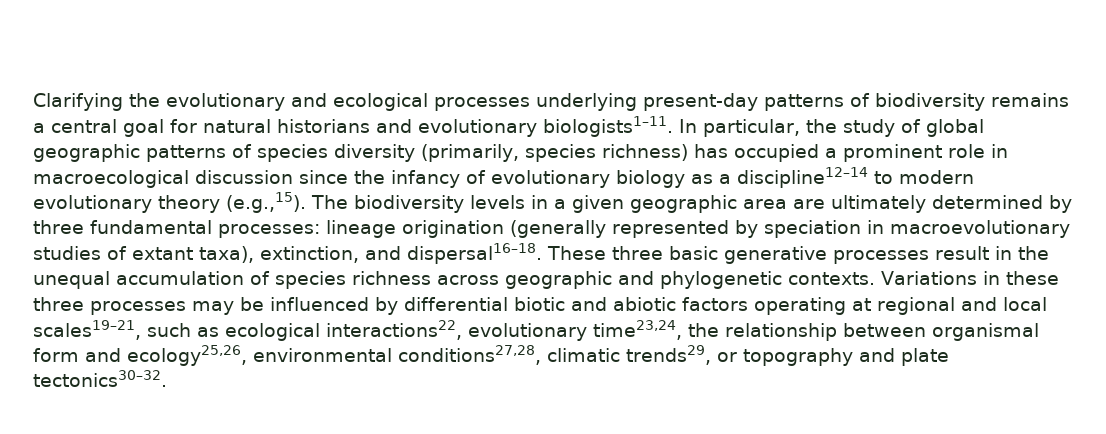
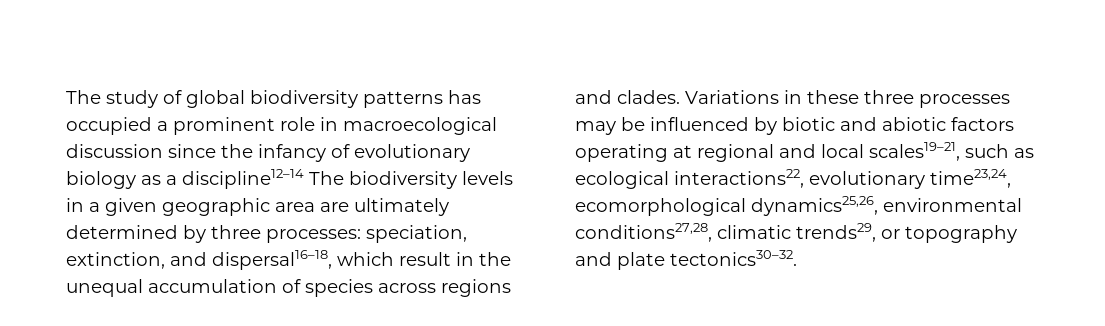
- Clarifying the evolutionary and ecological processes underlying present-day patterns of biodiversity remains a central goal for natural historians and evolutionary biologists1–11. In particular, the study of global geographic patterns of species diversity (primarily, species richness) has occupied a prominent role in macroecological discussion since the infancy of evolutionary biology as a discipline12–14 to modern evolutionary theory (e.g.,15). The biodiversity levels in a given geographic area are ultimately determined by three fundamental processes: lineage origination (generally represented by speciation in macroevolutionary studies of extant taxa), extinction, and dispersal16–18. These three basic generative processes result in the unequal accumulation of species richness across geographic and phylogenetic contexts.
+ The study of global biodiversity patterns has occupied a prominent role in macroecological discussion since the infancy of evolutionary biology as a discipline12–14 The biodiversity levels in a given geographic area are ultimately determined by three processes: speciation, extinction, and dispersal16–18, which result in the unequal accumulation of species across regions and clades.
- Variations in these three processes may be influenced by differential biotic and abiotic factors operating at regional and local scales19–21, such as ecological interactions22, evolutionary time23,24, the relationship between organismal form and ecology25,26, environmental conditions27,28, climatic trends29, or topography and plate tectonics30–32.
+ Variations in these three processes may be influenced by biotic and abiotic factors operating at regional and local scales19–21, such as ecological interactions22, evolutionary time23,24, ecomorphological dynamics25,26, environmental conditions27,28, climatic trends29, or topography and plate tectonics30–32.

